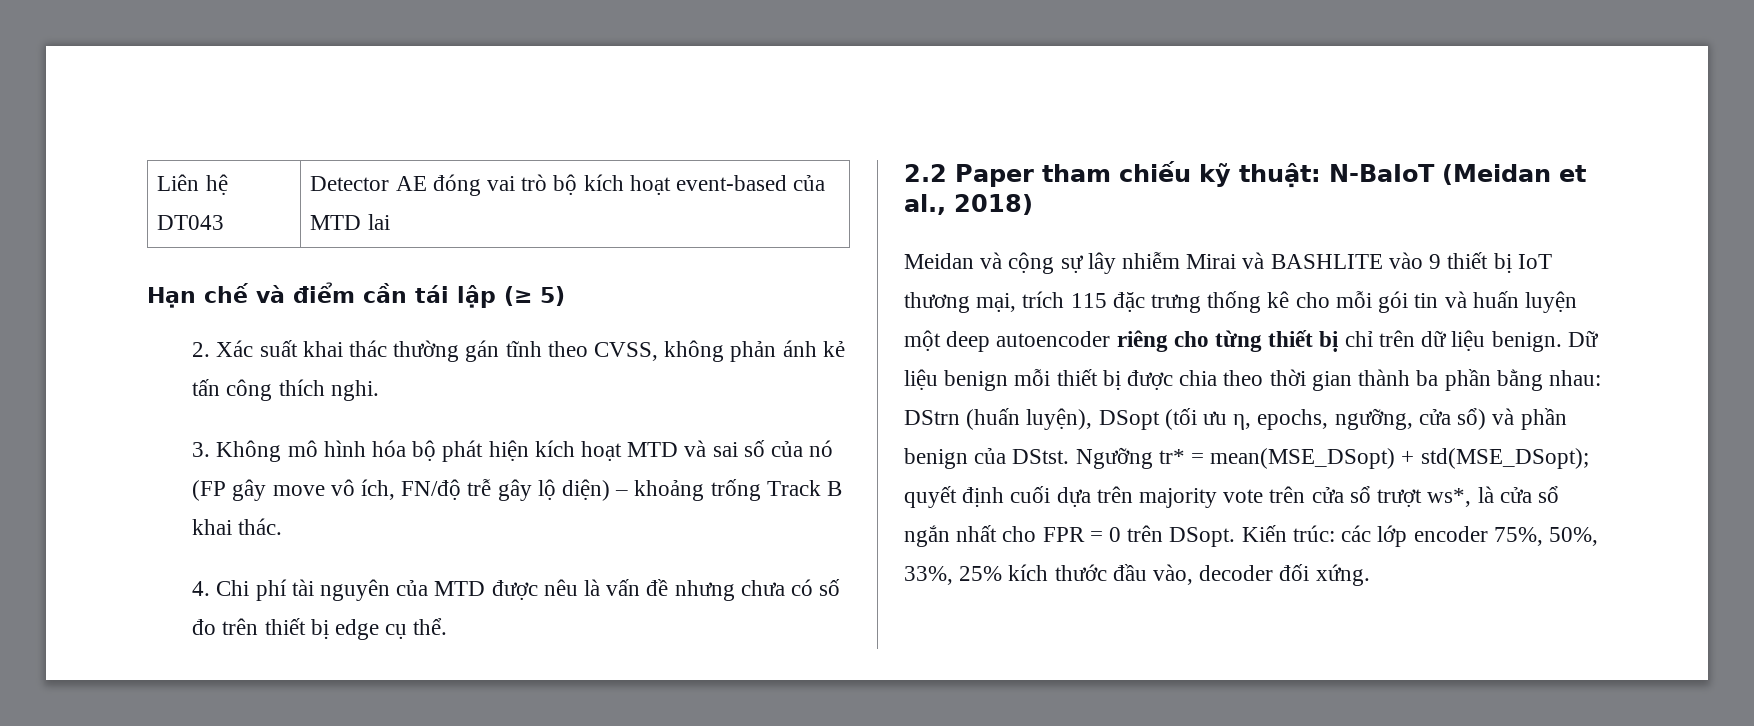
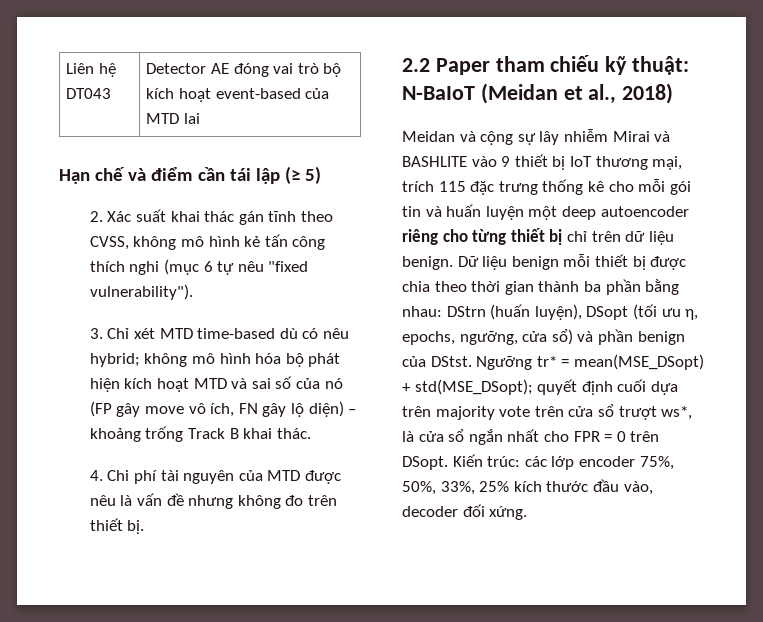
- 2. Xác suất khai thác thường gán tĩnh theo CVSS, không phản ánh kẻ tấn công thích nghi.
- 3. Không mô hình hóa bộ phát hiện kích hoạt MTD và sai số của nó (FP gây move vô ích, FN/độ trễ gây lộ diện) – khoảng trống Track B khai thác.
+ 2. Xác suất khai thác gán tĩnh theo CVSS, không mô hình kẻ tấn công thích nghi (mục 6 tự nêu "fixed vulnerability").
+ 3. Chỉ xét MTD time-based dù có nêu hybrid; không mô hình hóa bộ phát hiện kích hoạt MTD và sai số của nó (FP gây move vô ích, FN gây lộ diện) – khoảng trống Track B khai thác.
- 4. Chi phí tài nguyên của MTD được nêu là vấn đề nhưng chưa có số đo trên thiết bị edge cụ thể.
+ 4. Chi phí tài nguyên của MTD được nêu là vấn đề nhưng không đo trên thiết bị.

